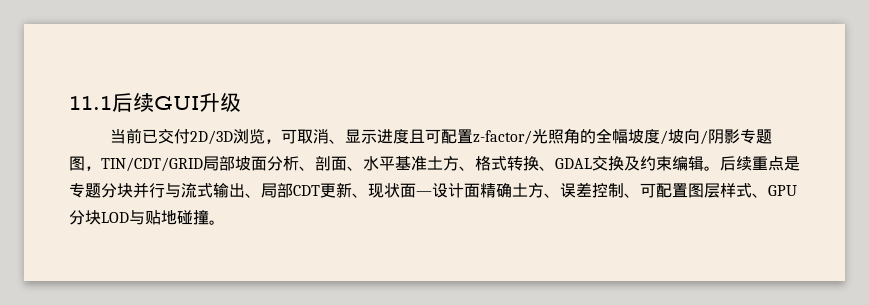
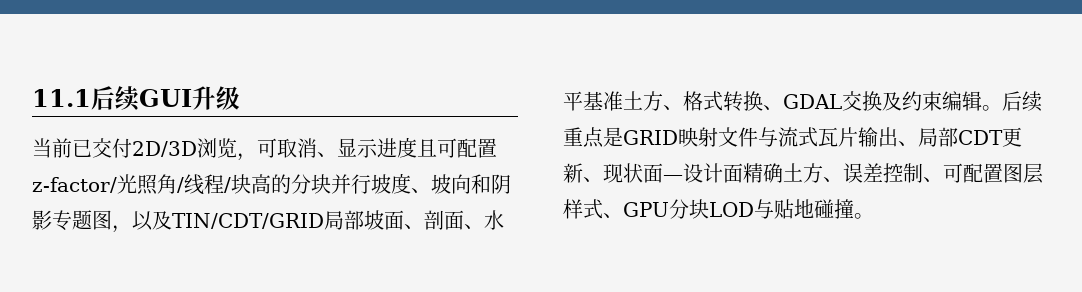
- 当前已交付2D/3D浏览，可取消、显示进度且可配置z-factor/光照角的全幅坡度/坡向/阴影专题图，TIN/CDT/GRID局部坡面分析、剖面、水平基准土方、格式转换、GDAL交换及约束编辑。
+ 当前已交付2D/3D浏览，可取消、显示进度且可配置z-factor/光照角/线程/块高的分块并行坡度、坡向和阴影专题图，以及TIN/CDT/GRID局部坡面、剖面、水平基准土方、格式转换、GDAL交换及约束编辑。
- 后续重点是专题分块并行与流式输出、局部CDT更新、现状面—设计面精确土方、误差控制、可配置图层样式、GPU分块LOD与贴地碰撞。
+ 后续重点是GRID映射文件与流式瓦片输出、局部CDT更新、现状面—设计面精确土方、误差控制、可配置图层样式、GPU分块LOD与贴地碰撞。

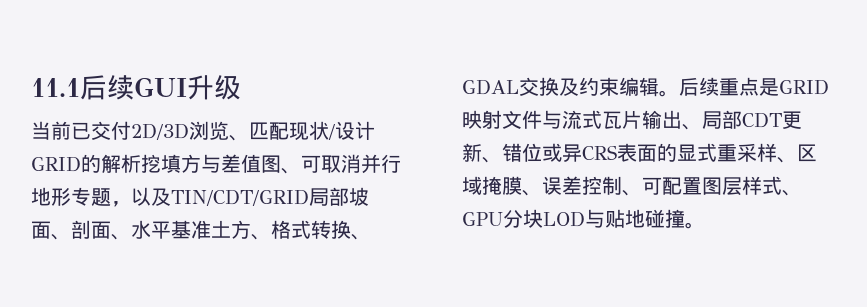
- 当前已交付2D/3D浏览，可取消、显示进度且可配置z-factor/光照角/线程/块高的分块并行坡度、坡向和阴影专题图，以及TIN/CDT/GRID局部坡面、剖面、水平基准土方、格式转换、GDAL交换及约束编辑。
+ 当前已交付2D/3D浏览、匹配现状/设计GRID的解析挖填方与差值图、可取消并行地形专题，以及TIN/CDT/GRID局部坡面、剖面、水平基准土方、格式转换、GDAL交换及约束编辑。
- 后续重点是GRID映射文件与流式瓦片输出、局部CDT更新、现状面—设计面精确土方、误差控制、可配置图层样式、GPU分块LOD与贴地碰撞。
+ 后续重点是GRID映射文件与流式瓦片输出、局部CDT更新、错位或异CRS表面的显式重采样、区域掩膜、误差控制、可配置图层样式、GPU分块LOD与贴地碰撞。

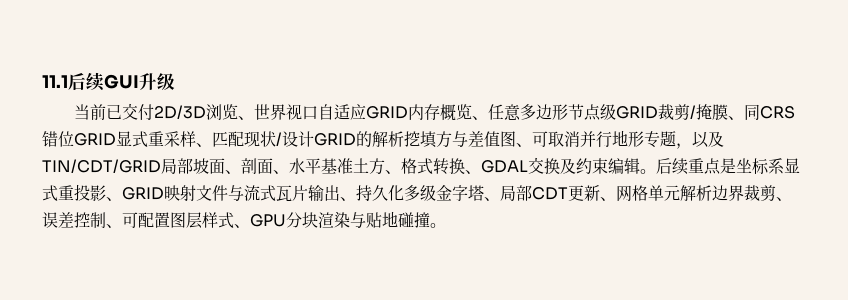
- 当前已交付2D/3D浏览、匹配现状/设计GRID的解析挖填方与差值图、可取消并行地形专题，以及TIN/CDT/GRID局部坡面、剖面、水平基准土方、格式转换、GDAL交换及约束编辑。
+ 当前已交付2D/3D浏览、世界视口自适应GRID内存概览、任意多边形节点级GRID裁剪/掩膜、同CRS错位GRID显式重采样、匹配现状/设计GRID的解析挖填方与差值图、可取消并行地形专题，以及TIN/CDT/GRID局部坡面、剖面、水平基准土方、格式转换、GDAL交换及约束编辑。
- 后续重点是GRID映射文件与流式瓦片输出、局部CDT更新、错位或异CRS表面的显式重采样、区域掩膜、误差控制、可配置图层样式、GPU分块LOD与贴地碰撞。
+ 后续重点是坐标系显式重投影、GRID映射文件与流式瓦片输出、持久化多级金字塔、局部CDT更新、网格单元解析边界裁剪、误差控制、可配置图层样式、GPU分块渲染与贴地碰撞。

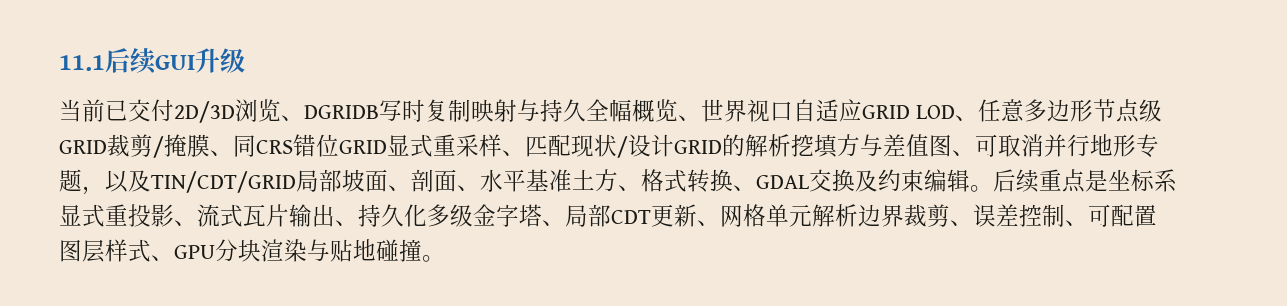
- 当前已交付2D/3D浏览、世界视口自适应GRID内存概览、任意多边形节点级GRID裁剪/掩膜、同CRS错位GRID显式重采样、匹配现状/设计GRID的解析挖填方与差值图、可取消并行地形专题，以及TIN/CDT/GRID局部坡面、剖面、水平基准土方、格式转换、GDAL交换及约束编辑。
+ 当前已交付2D/3D浏览、DGRIDB写时复制映射与持久全幅概览、世界视口自适应GRID LOD、任意多边形节点级GRID裁剪/掩膜、同CRS错位GRID显式重采样、匹配现状/设计GRID的解析挖填方与差值图、可取消并行地形专题，以及TIN/CDT/GRID局部坡面、剖面、水平基准土方、格式转换、GDAL交换及约束编辑。
- 后续重点是坐标系显式重投影、GRID映射文件与流式瓦片输出、持久化多级金字塔、局部CDT更新、网格单元解析边界裁剪、误差控制、可配置图层样式、GPU分块渲染与贴地碰撞。
+ 后续重点是坐标系显式重投影、流式瓦片输出、持久化多级金字塔、局部CDT更新、网格单元解析边界裁剪、误差控制、可配置图层样式、GPU分块渲染与贴地碰撞。

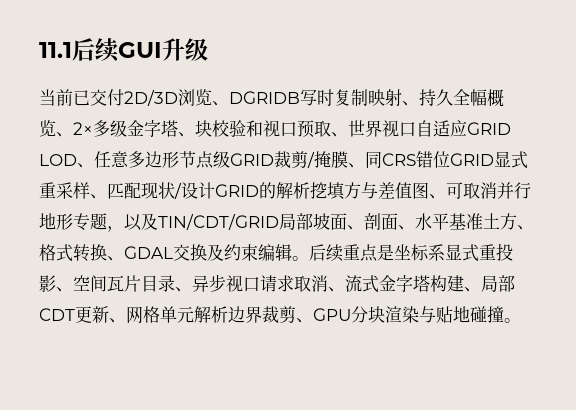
- 当前已交付2D/3D浏览、DGRIDB写时复制映射与持久全幅概览、世界视口自适应GRID LOD、任意多边形节点级GRID裁剪/掩膜、同CRS错位GRID显式重采样、匹配现状/设计GRID的解析挖填方与差值图、可取消并行地形专题，以及TIN/CDT/GRID局部坡面、剖面、水平基准土方、格式转换、GDAL交换及约束编辑。
+ 当前已交付2D/3D浏览、DGRIDB写时复制映射、持久全幅概览、2×多级金字塔、块校验和视口预取、世界视口自适应GRID LOD、任意多边形节点级GRID裁剪/掩膜、同CRS错位GRID显式重采样、匹配现状/设计GRID的解析挖填方与差值图、可取消并行地形专题，以及TIN/CDT/GRID局部坡面、剖面、水平基准土方、格式转换、GDAL交换及约束编辑。
- 后续重点是坐标系显式重投影、流式瓦片输出、持久化多级金字塔、局部CDT更新、网格单元解析边界裁剪、误差控制、可配置图层样式、GPU分块渲染与贴地碰撞。
+ 后续重点是坐标系显式重投影、空间瓦片目录、异步视口请求取消、流式金字塔构建、局部CDT更新、网格单元解析边界裁剪、GPU分块渲染与贴地碰撞。

